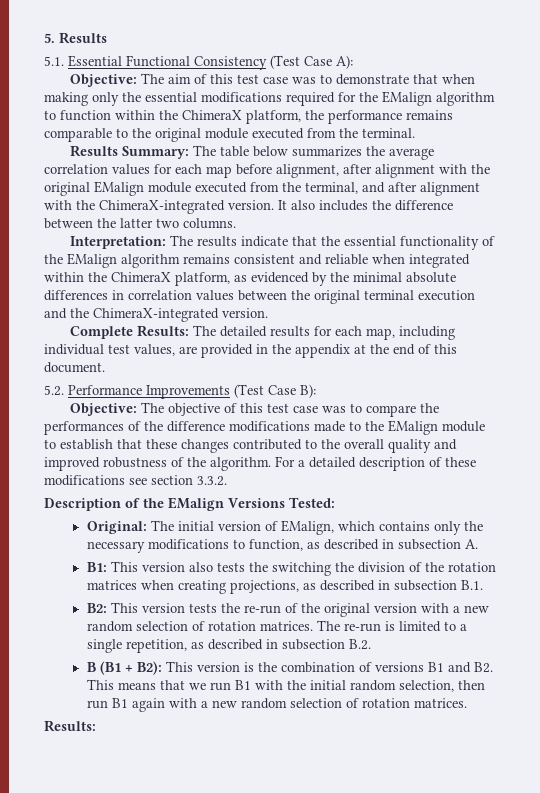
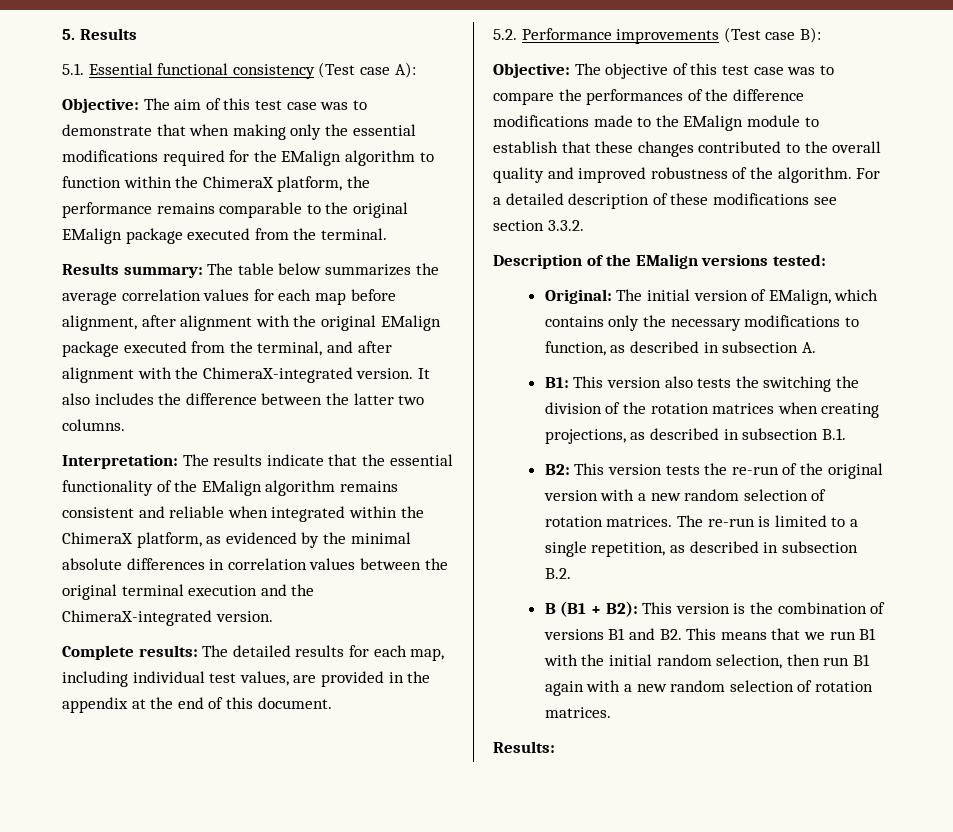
- 5.1. Essential Functional Consistency (Test Case A):
+ 5.1. Essential functional consistency (Test case A):
- Objective: The aim of this test case was to demonstrate that when making only the essential modifications required for the EMalign algorithm to function within the ChimeraX platform, the performance remains comparable to the original module executed from the terminal.
+ Objective: The aim of this test case was to demonstrate that when making only the essential modifications required for the EMalign algorithm to function within the ChimeraX platform, the performance remains comparable to the original EMalign package executed from the terminal.
- Results Summary: The table below summarizes the average correlation values for each map before alignment, after alignment with the original EMalign module executed from the terminal, and after alignment with the ChimeraX-integrated version.
+ Results summary: The table below summarizes the average correlation values for each map before alignment, after alignment with the original EMalign package executed from the terminal, and after alignment with the ChimeraX-integrated version.
- Complete Results: The detailed results for each map, including individual test values, are provided in the appendix at the end of this document.
+ Complete results: The detailed results for each map, including individual test values, are provided in the appendix at the end of this document.
- 5.2. Performance Improvements (Test Case B):
+ 5.2. Performance improvements (Test case B):
- Description of the EMalign Versions Tested:
+ Description of the EMalign versions tested:

